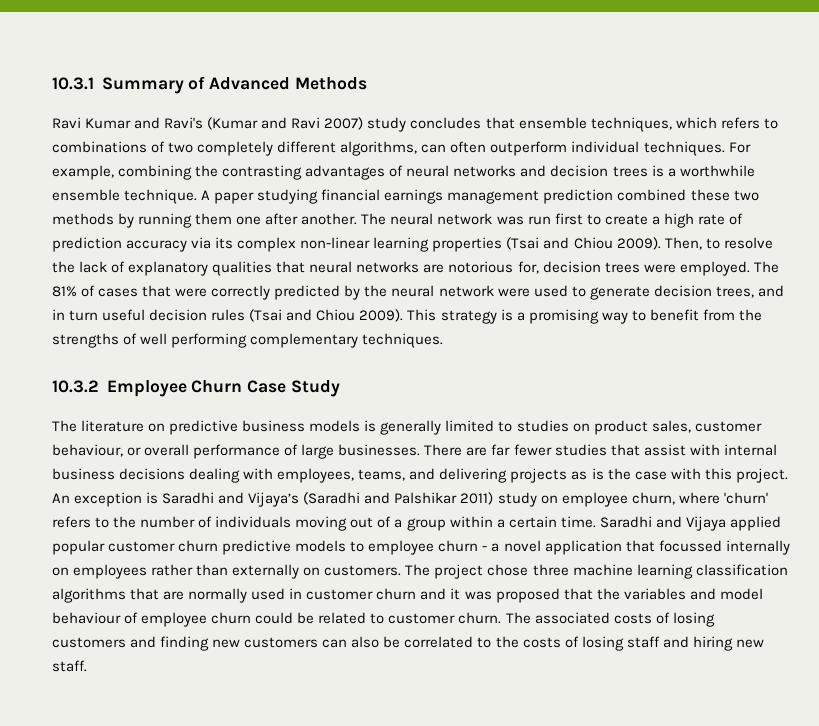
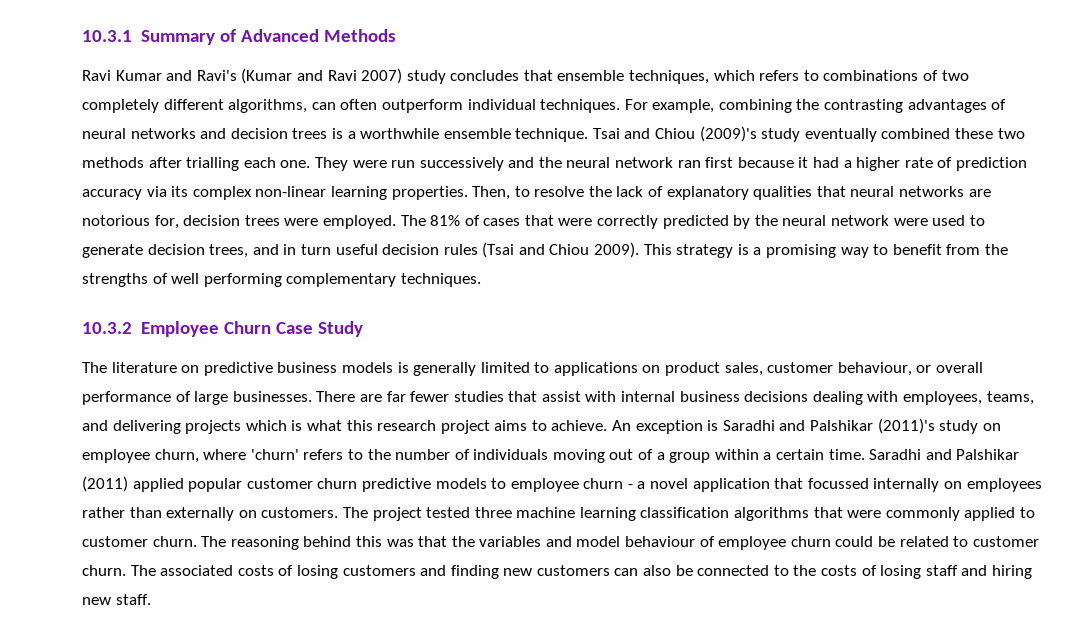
- A paper studying financial earnings management prediction combined these two methods by running them one after another. The neural network was run first to create a high rate of prediction accuracy via its complex non-linear learning properties (Tsai and Chiou 2009).
+ Tsai and Chiou (2009)'s study eventually combined these two methods after trialling each one. They were run successively and the neural network ran first because it had a higher rate of prediction accuracy via its complex non-linear learning properties.
- The literature on predictive business models is generally limited to studies on product sales, customer behaviour, or overall performance of large businesses.
+ The literature on predictive business models is generally limited to applications on product sales, customer behaviour, or overall performance of large businesses.
- There are far fewer studies that assist with internal business decisions dealing with employees, teams, and delivering projects as is the case with this project.
+ There are far fewer studies that assist with internal business decisions dealing with employees, teams, and delivering projects which is what this research project aims to achieve.
- An exception is Saradhi and Vijaya’s (Saradhi and Palshikar 2011) study on employee churn, where 'churn' refers to the number of individuals moving out of a group within a certain time.
+ An exception is Saradhi and Palshikar (2011)'s study on employee churn, where 'churn' refers to the number of individuals moving out of a group within a certain time.
- Saradhi and Vijaya applied popular customer churn predictive models to employee churn - a novel application that focussed internally on employees rather than externally on customers.
+ Saradhi and Palshikar (2011) applied popular customer churn predictive models to employee churn - a novel application that focussed internally on employees rather than externally on customers.
- The project chose three machine learning classification algorithms that are normally used in customer churn and it was proposed that the variables and model behaviour of employee churn could be related to customer churn.
+ The project tested three machine learning classification algorithms that were commonly applied to customer churn. The reasoning behind this was that the variables and model behaviour of employee churn could be related to customer churn.
- The associated costs of losing customers and finding new customers can also be correlated to the costs of losing staff and hiring new staff.
+ The associated costs of losing customers and finding new customers can also be connected to the costs of losing staff and hiring new staff.

